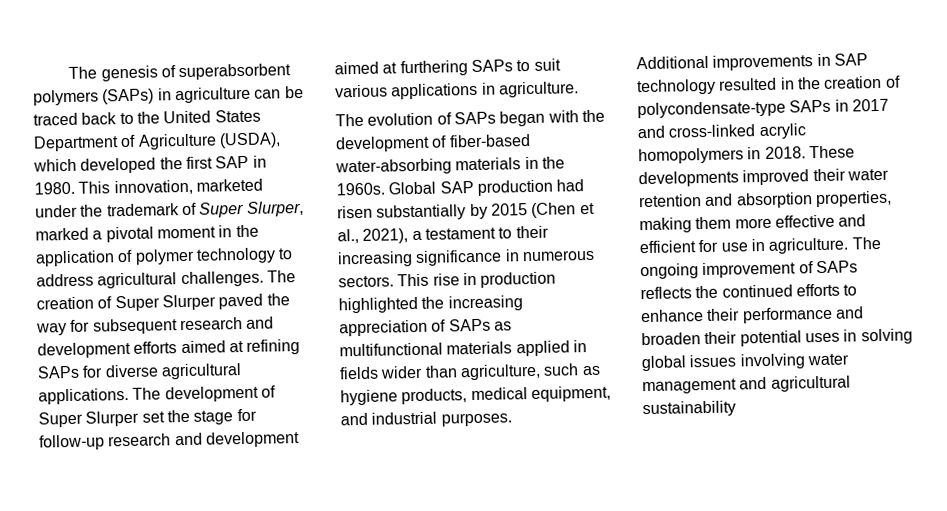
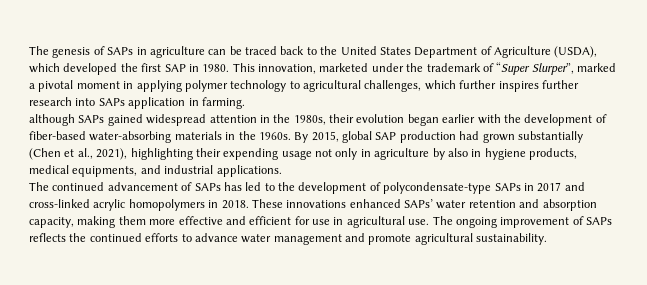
- The genesis of superabsorbent polymers (SAPs) in agriculture can be traced back to the United States Department of Agriculture (USDA), which developed the first SAP in 1980.
+ The genesis of SAPs in agriculture can be traced back to the United States Department of Agriculture (USDA), which developed the first SAP in 1980.
- This innovation, marketed under the trademark of Super Slurper, marked a pivotal moment in the application of polymer technology to address agricultural challenges. The creation of Super Slurper paved the way for subsequent research and development efforts aimed at refining SAPs for diverse agricultural applications. The development of Super Slurper set the stage for follow-up research and development aimed at furthering SAPs to suit various applications in agriculture.
- The evolution of SAPs began with the development of fiber-based water-absorbing materials in the 1960s.
+ This innovation, marketed under the trademark of “Super Slurper”, marked a pivotal moment in applying polymer technology to agricultural challenges, which further inspires further research into SAPs application in farming.
+ although SAPs gained widespread attention in the 1980s, their evolution began earlier with the development of fiber-based water-absorbing materials in the 1960s.
- Global SAP production had risen substantially by 2015 (Chen et al., 2021), a testament to their increasing significance in numerous sectors. This rise in production highlighted the increasing appreciation of SAPs as multifunctional materials applied in fields wider than agriculture, such as hygiene products, medical equipment, and industrial purposes.
- Additional improvements in SAP technology resulted in the creation of polycondensate-type SAPs in 2017 and cross-linked acrylic homopolymers in 2018.
+ By 2015, global SAP production had grown substantially (Chen et al., 2021), highlighting their expending usage not only in agriculture by also in hygiene products, medical equipments, and industrial applications.
+ The continued advancement of SAPs has led to the development of polycondensate-type SAPs in 2017 and cross-linked acrylic homopolymers in 2018.
- These developments improved their water retention and absorption properties, making them more effective and efficient for use in agriculture.
+ These innovations enhanced SAPs’ water retention and absorption capacity, making them more effective and efficient for use in agricultural use.
- The ongoing improvement of SAPs reflects the continued efforts to enhance their performance and broaden their potential uses in solving global issues involving water management and agricultural sustainability
+ The ongoing improvement of SAPs reflects the continued efforts to advance water management and promote agricultural sustainability.

